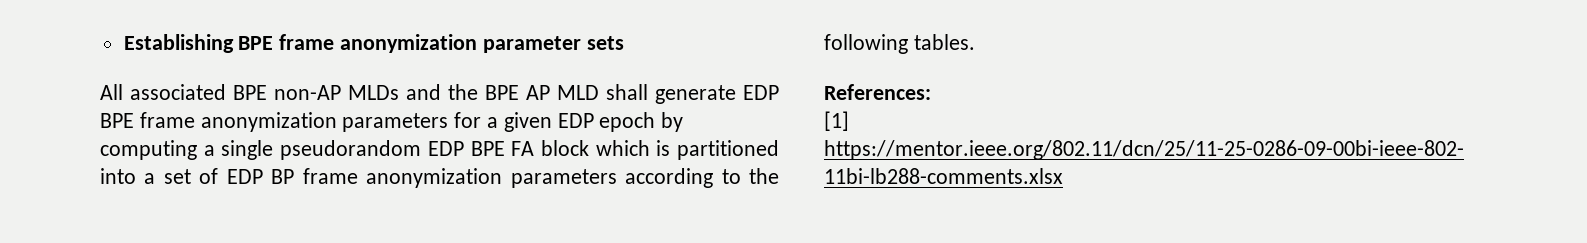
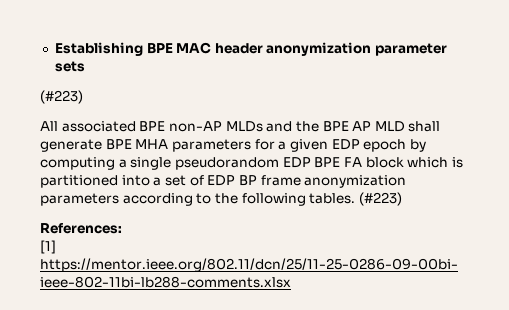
- Establishing BPE frame anonymization parameter sets
+ Establishing BPE MAC header anonymization parameter sets
+ (#223)
- All associated BPE non-AP MLDs and the BPE AP MLD shall generate EDP BPE frame anonymization parameters for a given EDP epoch by computing a single pseudorandom EDP BPE FA block which is partitioned into a set of EDP BP frame anonymization parameters according to the following tables.
+ All associated BPE non-AP MLDs and the BPE AP MLD shall generate BPE MHA parameters for a given EDP epoch by computing a single pseudorandom EDP BPE FA block which is partitioned into a set of EDP BP frame anonymization parameters according to the following tables. (#223)

